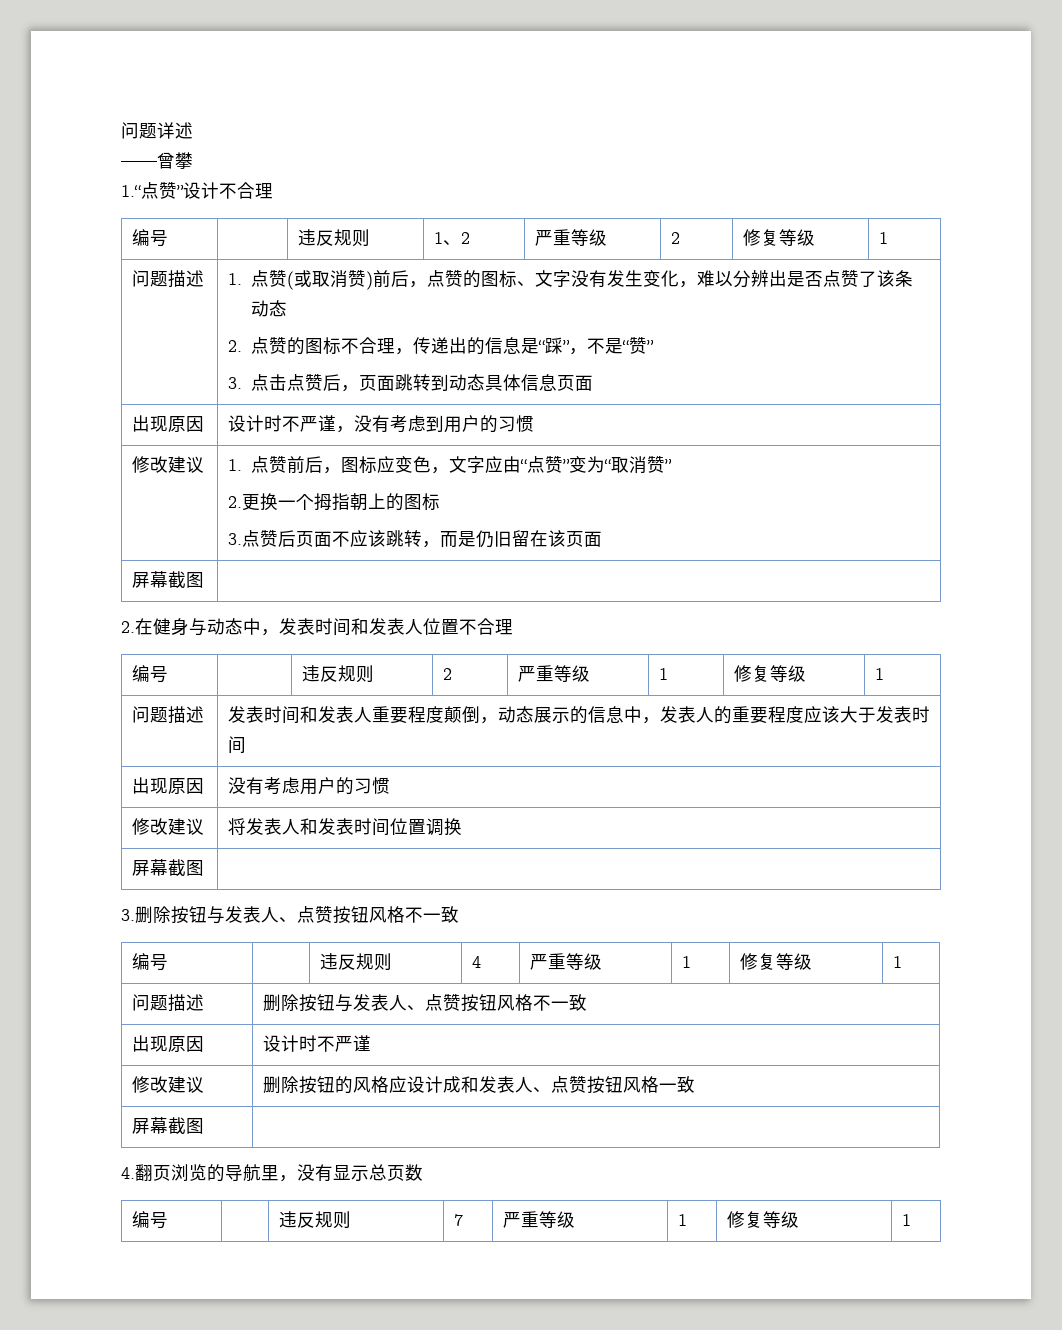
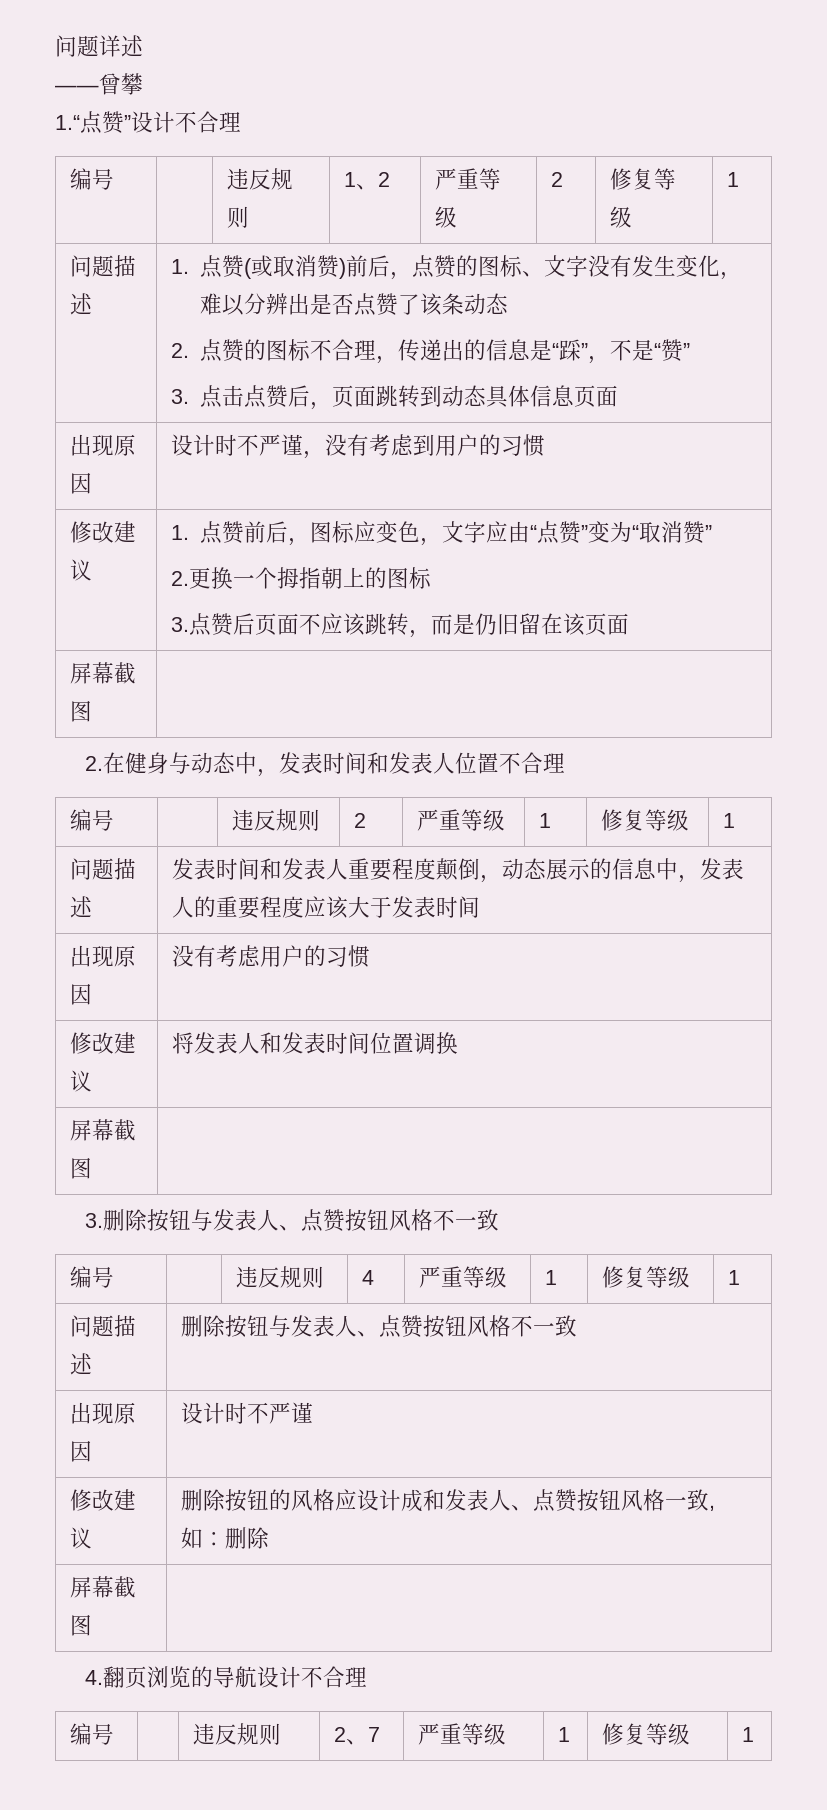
- 修改建议 | 删除按钮的风格应设计成和发表人、点赞按钮风格一致
+ 修改建议 | 删除按钮的风格应设计成和发表人、点赞按钮风格一致,如：删除
- 4.翻页浏览的导航里，没有显示总页数
- 编号 | | 违反规则 | 7 | 严重等级 | 1 | 修复等级 | 1
+ 4.翻页浏览的导航设计不合理
+ 编号 | | 违反规则 | 2、7 | 严重等级 | 1 | 修复等级 | 1

